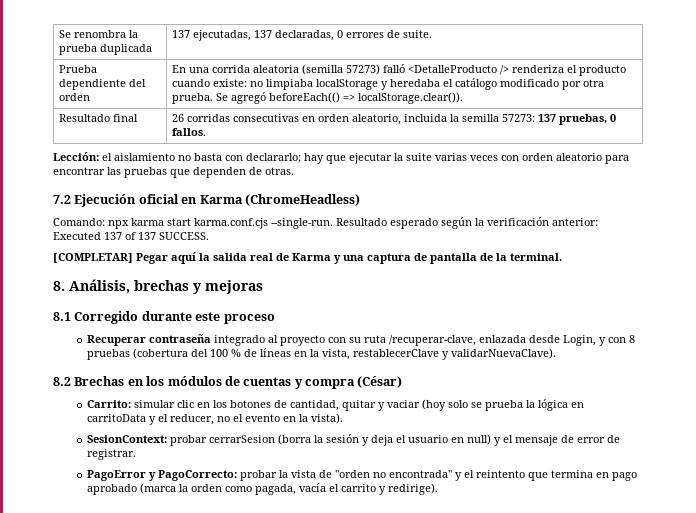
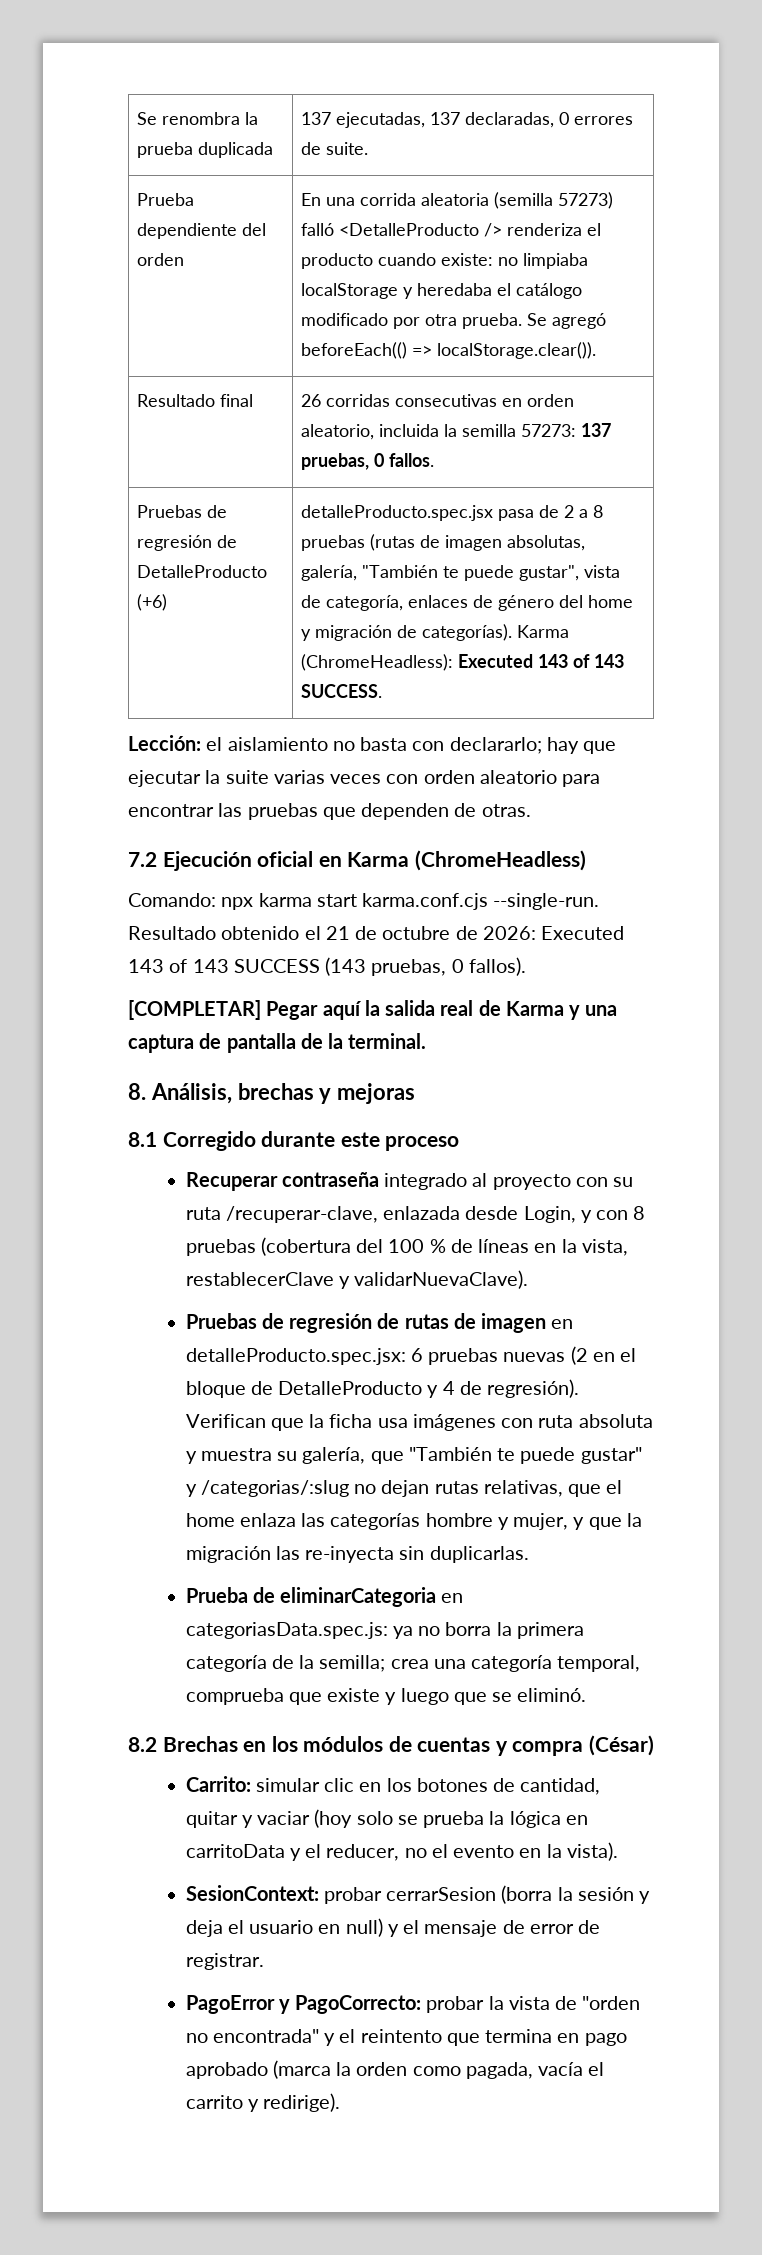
+ Pruebas de regresión de DetalleProducto (+6) | detalleProducto.spec.jsx pasa de 2 a 8 pruebas (rutas de imagen absolutas, galería, "También te puede gustar", vista de categoría, enlaces de género del home y migración de categorías). Karma (ChromeHeadless): Executed 143 of 143 SUCCESS.
- Resultado esperado según la verificación anterior: Executed 137 of 137 SUCCESS.
+ Resultado obtenido el 21 de octubre de 2026: Executed 143 of 143 SUCCESS (143 pruebas, 0 fallos).
+ Pruebas de regresión de rutas de imagen en detalleProducto.spec.jsx: 6 pruebas nuevas (2 en el bloque de DetalleProducto y 4 de regresión). Verifican que la ficha usa imágenes con ruta absoluta y muestra su galería, que "También te puede gustar" y /categorias/:slug no dejan rutas relativas, que el home enlaza las categorías hombre y mujer, y que la migración las re-inyecta sin duplicarlas.
+ Prueba de eliminarCategoria en categoriasData.spec.js: ya no borra la primera categoría de la semilla; crea una categoría temporal, comprueba que existe y luego que se eliminó.

